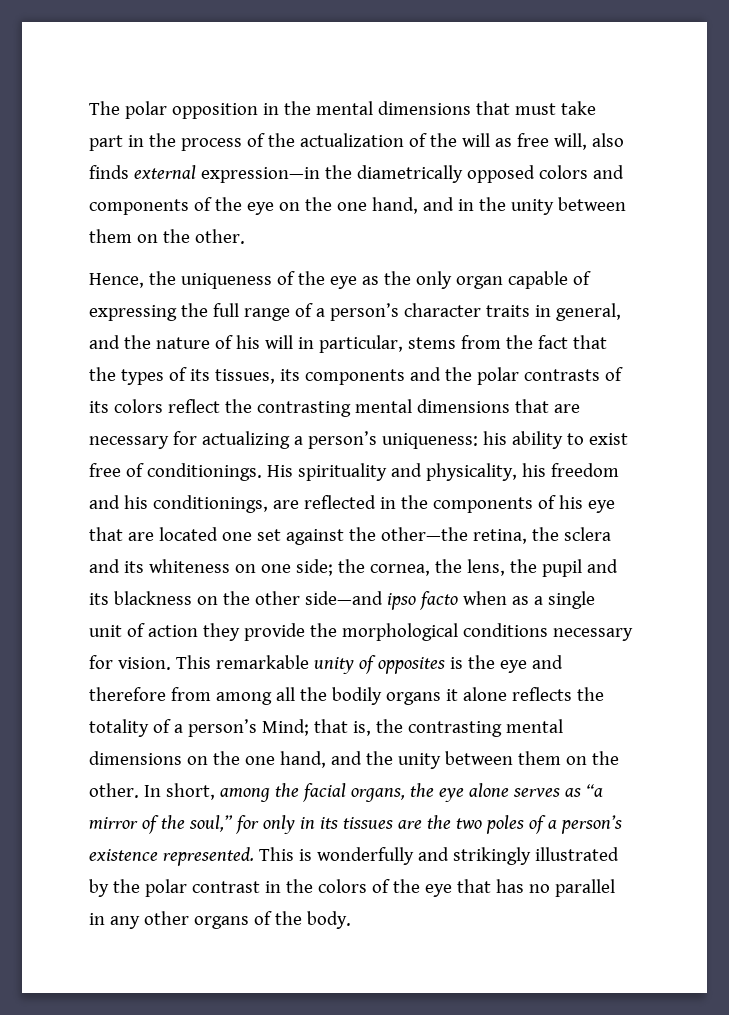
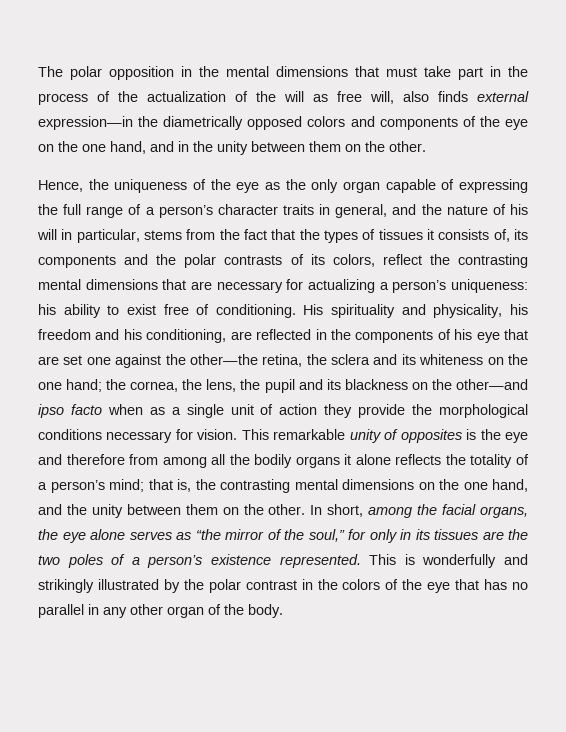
- Hence, the uniqueness of the eye as the only organ capable of expressing the full range of a person’s character traits in general, and the nature of his will in particular, stems from the fact that the types of its tissues, its components and the polar contrasts of its colors reflect the contrasting mental dimensions that are necessary for actualizing a person’s uniqueness:
+ Hence, the uniqueness of the eye as the only organ capable of expressing the full range of a person’s character traits in general, and the nature of his will in particular, stems from the fact that the types of tissues it consists of, its components and the polar contrasts of its colors, reflect the contrasting mental dimensions that are necessary for actualizing a person’s uniqueness:
- his ability to exist free of conditionings.
+ his ability to exist free of conditioning.
- His spirituality and physicality, his freedom and his conditionings, are reflected in the components of his eye that are located one set against the other—the retina, the sclera and its whiteness on one side; the cornea, the lens, the pupil and its blackness on the other side—and ipso facto when as a single unit of action they provide the morphological conditions necessary for vision.
+ His spirituality and physicality, his freedom and his conditioning, are reflected in the components of his eye that are set one against the other—the retina, the sclera and its whiteness on the one hand; the cornea, the lens, the pupil and its blackness on the other—and ipso facto when as a single unit of action they provide the morphological conditions necessary for vision.
- This remarkable unity of opposites is the eye and therefore from among all the bodily organs it alone reflects the totality of a person’s Mind; that is, the contrasting mental dimensions on the one hand, and the unity between them on the other.
+ This remarkable unity of opposites is the eye and therefore from among all the bodily organs it alone reflects the totality of a person’s mind; that is, the contrasting mental dimensions on the one hand, and the unity between them on the other.
- In short, among the facial organs, the eye alone serves as “a mirror of the soul,” for only in its tissues are the two poles of a person’s existence represented.
+ In short, among the facial organs, the eye alone serves as “the mirror of the soul,” for only in its tissues are the two poles of a person’s existence represented.
- This is wonderfully and strikingly illustrated by the polar contrast in the colors of the eye that has no parallel in any other organs of the body.
+ This is wonderfully and strikingly illustrated by the polar contrast in the colors of the eye that has no parallel in any other organ of the body.

